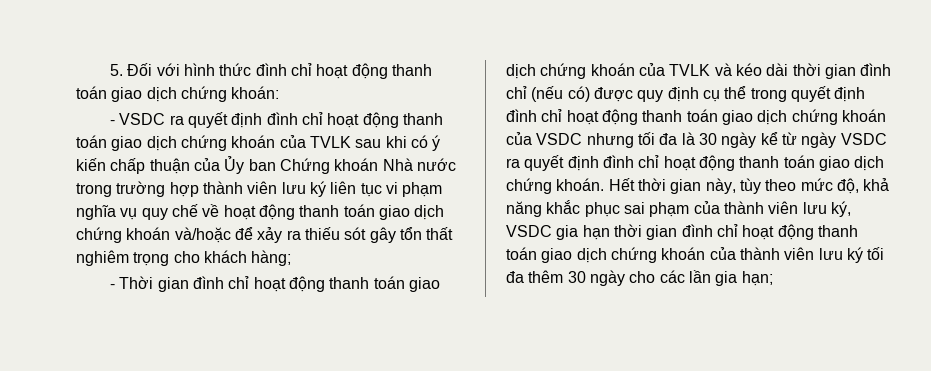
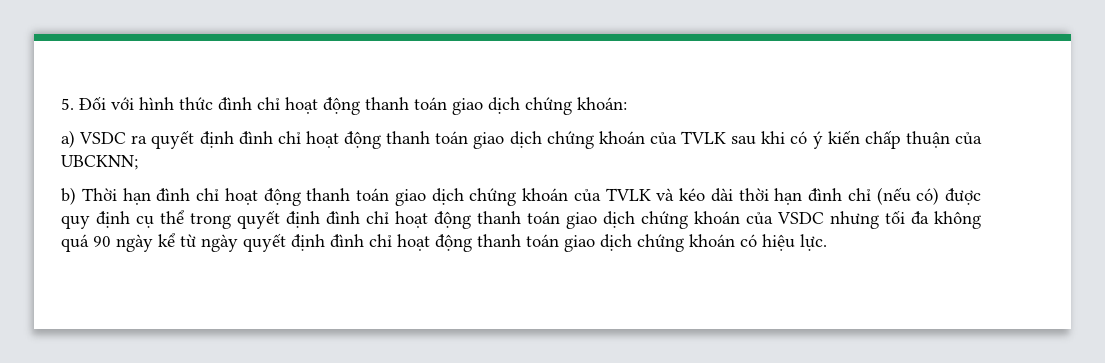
- - VSDC ra quyết định đình chỉ hoạt động thanh toán giao dịch chứng khoán của TVLK sau khi có ý kiến chấp thuận của Ủy ban Chứng khoán Nhà nước trong trường hợp thành viên lưu ký liên tục vi phạm nghĩa vụ quy chế về hoạt động thanh toán giao dịch chứng khoán và/hoặc để xảy ra thiếu sót gây tổn thất nghiêm trọng cho khách hàng;
- - Thời gian đình chỉ hoạt động thanh toán giao dịch chứng khoán của TVLK và kéo dài thời gian đình chỉ (nếu có) được quy định cụ thể trong quyết định đình chỉ hoạt động thanh toán giao dịch chứng khoán của VSDC nhưng tối đa là 30 ngày kể từ ngày VSDC ra quyết định đình chỉ hoạt động thanh toán giao dịch chứng khoán. Hết thời gian này, tùy theo mức độ, khả năng khắc phục sai phạm của thành viên lưu ký, VSDC gia hạn thời gian đình chỉ hoạt động thanh toán giao dịch chứng khoán của thành viên lưu ký tối đa thêm 30 ngày cho các lần gia hạn;
+ a) VSDC ra quyết định đình chỉ hoạt động thanh toán giao dịch chứng khoán của TVLK sau khi có ý kiến chấp thuận của UBCKNN;
+ b) Thời hạn đình chỉ hoạt động thanh toán giao dịch chứng khoán của TVLK và kéo dài thời hạn đình chỉ (nếu có) được quy định cụ thể trong quyết định đình chỉ hoạt động thanh toán giao dịch chứng khoán của VSDC nhưng tối đa không quá 90 ngày kể từ ngày quyết định đình chỉ hoạt động thanh toán giao dịch chứng khoán có hiệu lực.

